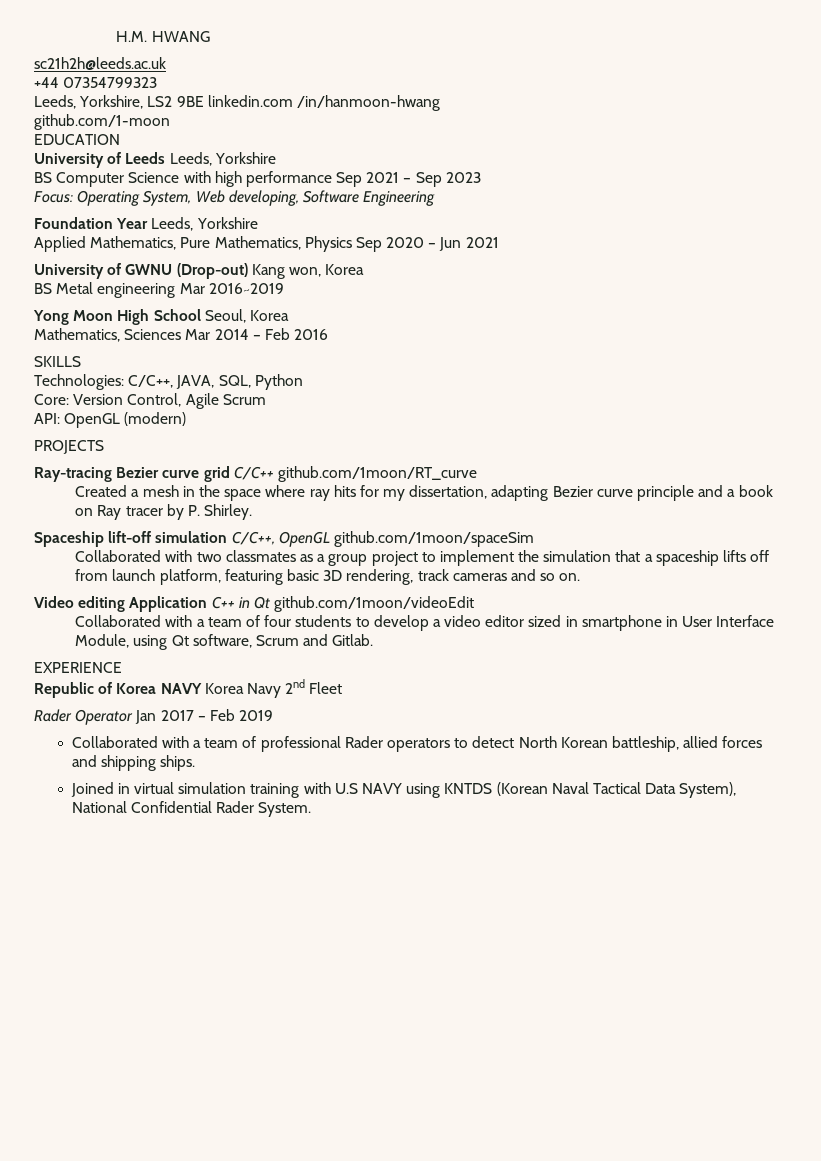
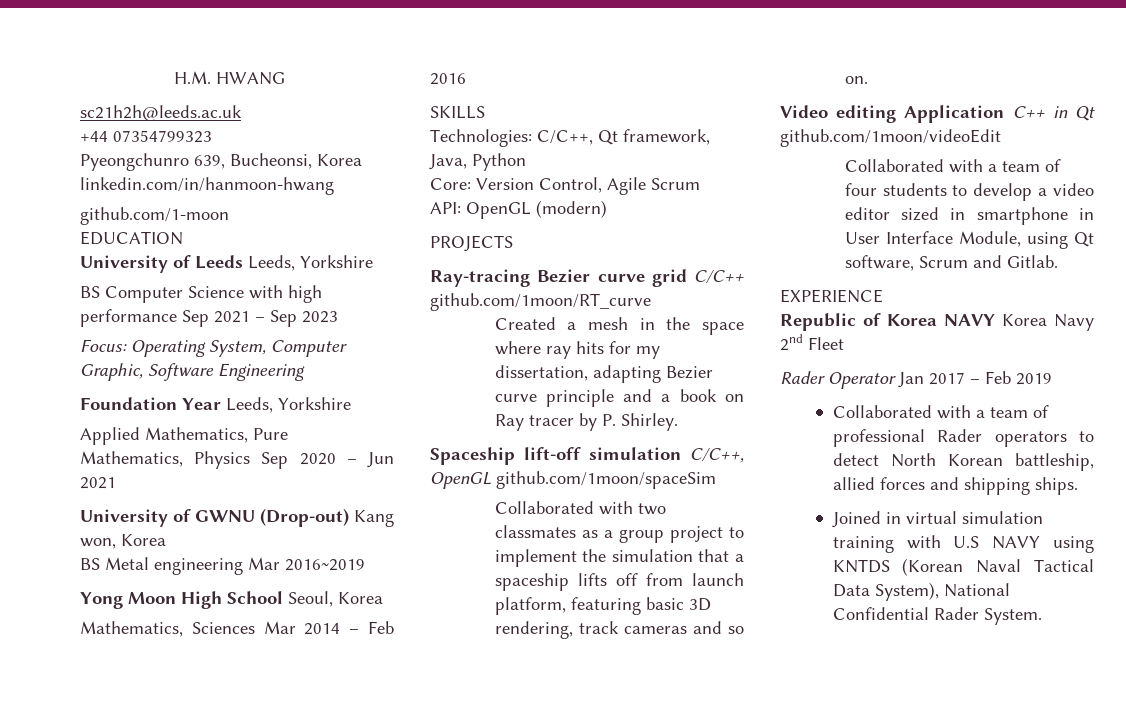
- Leeds, Yorkshire, LS2 9BE linkedin.com /in/hanmoon-hwang
+ Pyeongchunro 639, Bucheonsi, Korea linkedin.com/in/hanmoon-hwang
- Focus: Operating System, Web developing, Software Engineering
+ Focus: Operating System, Computer Graphic, Software Engineering
- Technologies: C/C++, JAVA, SQL, Python
+ Technologies: C/C++, Qt framework, Java, Python

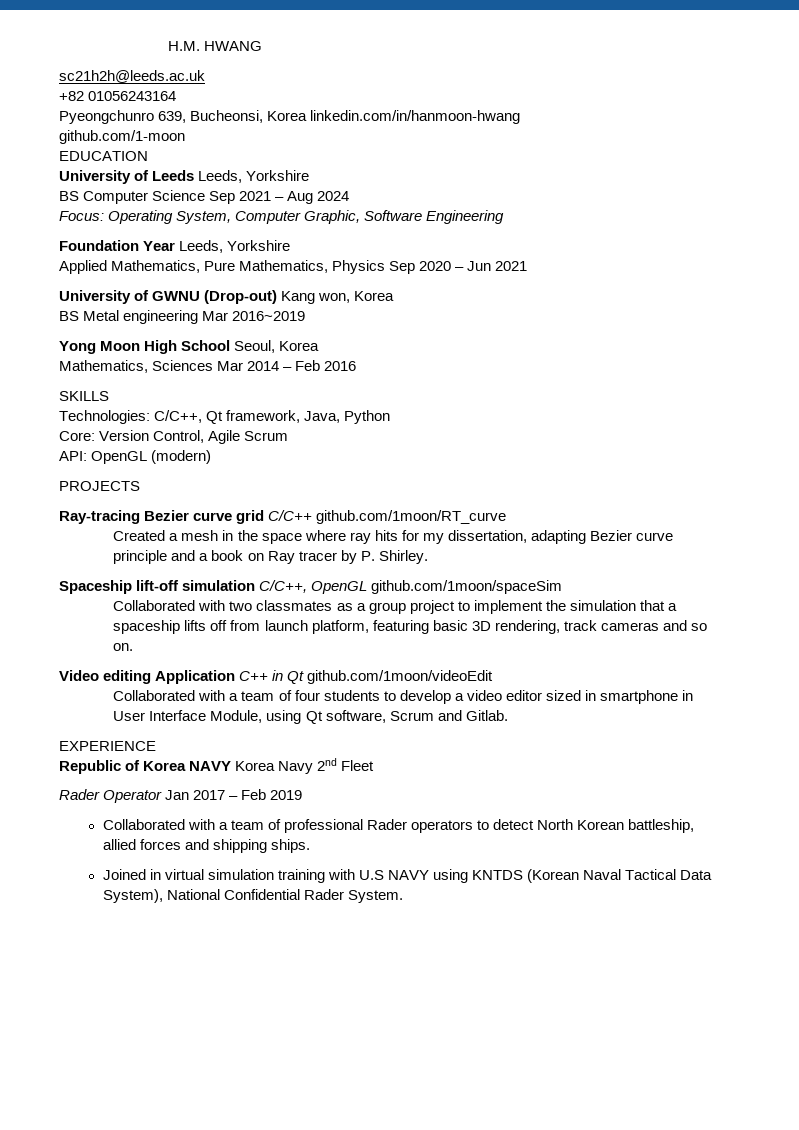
- +44 07354799323
+ +82 01056243164
- BS Computer Science with high performance Sep 2021 – Sep 2023
+ BS Computer Science Sep 2021 – Aug 2024

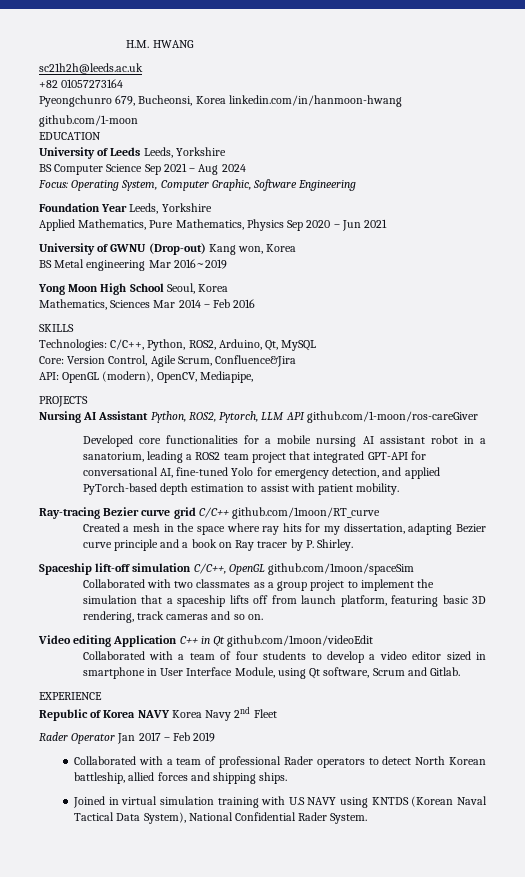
- +82 01056243164
+ +82 01057273164
- Pyeongchunro 639, Bucheonsi, Korea linkedin.com/in/hanmoon-hwang
+ Pyeongchunro 679, Bucheonsi, Korea linkedin.com/in/hanmoon-hwang
- Technologies: C/C++, Qt framework, Java, Python
+ Technologies: C/C++, Python, ROS2, Arduino, Qt, MySQL
- Core: Version Control, Agile Scrum
+ Core: Version Control, Agile Scrum, Confluence&Jira
- API: OpenGL (modern)
+ API: OpenGL (modern), OpenCV, Mediapipe,
  PROJECTS
+ Nursing AI Assistant Python, ROS2, Pytorch, LLM API github.com/1-moon/ros-careGiver
+ Developed core functionalities for a mobile nursing AI assistant robot in a sanatorium, leading a ROS2 team project that integrated GPT-API for conversational AI, fine-tuned Yolo for emergency detection, and applied PyTorch-based depth estimation to assist with patient mobility.

